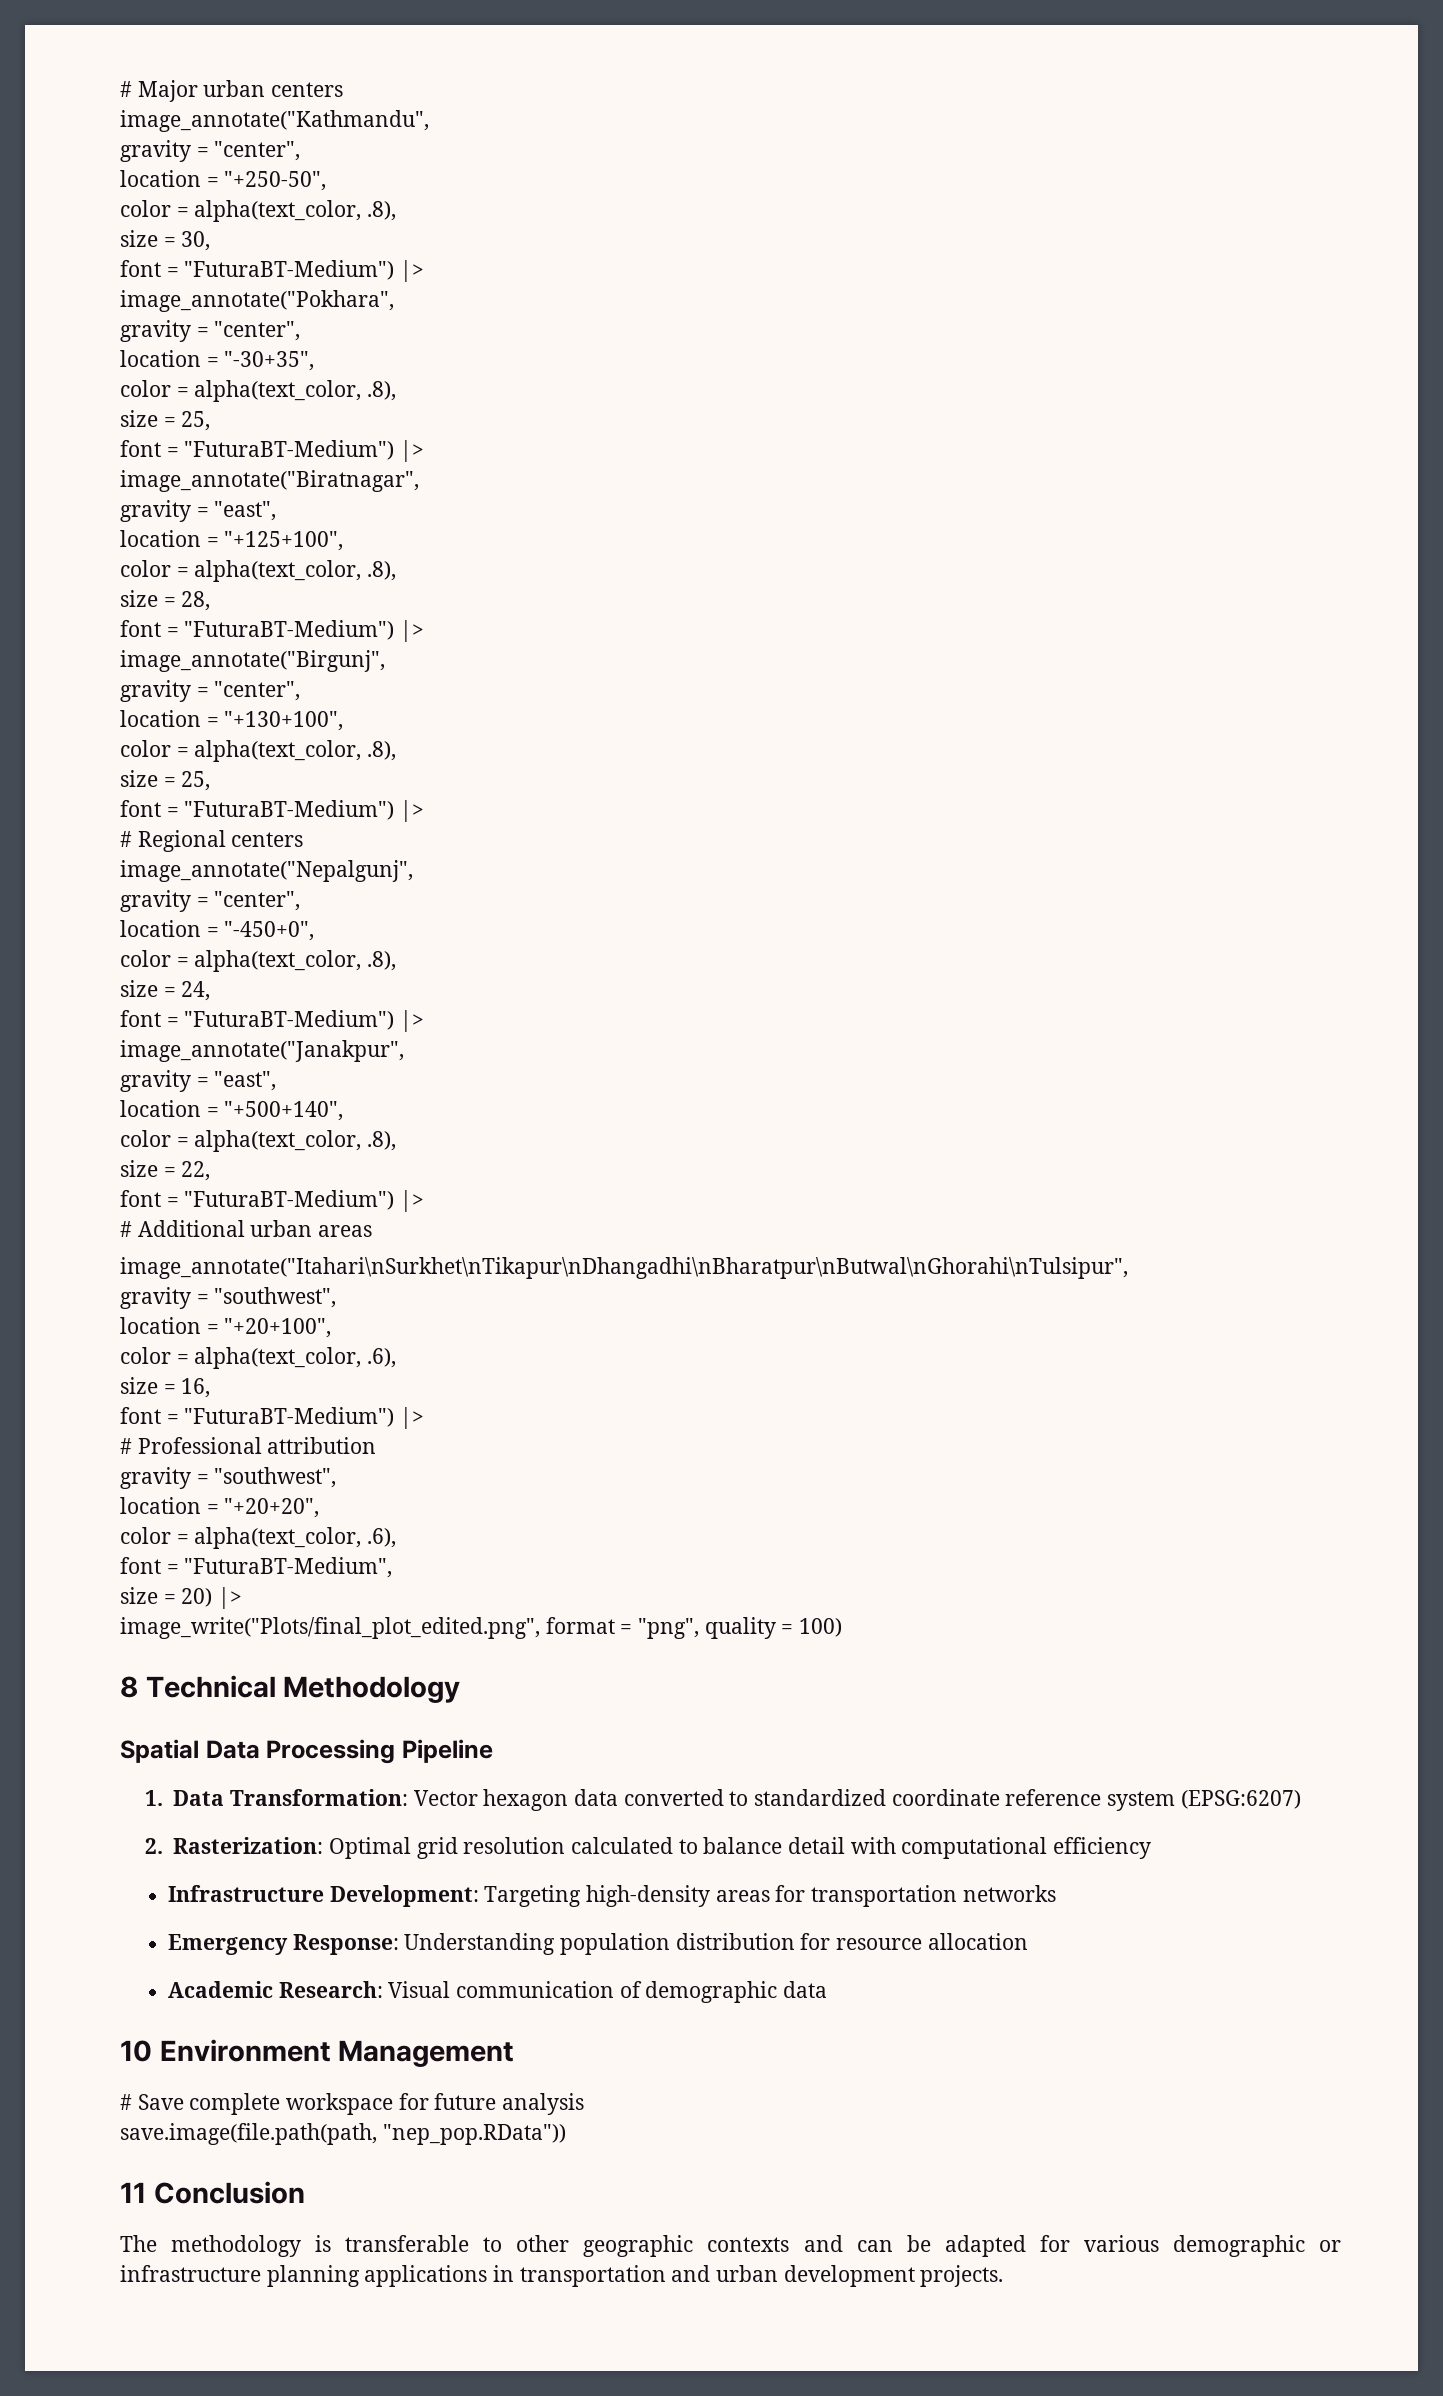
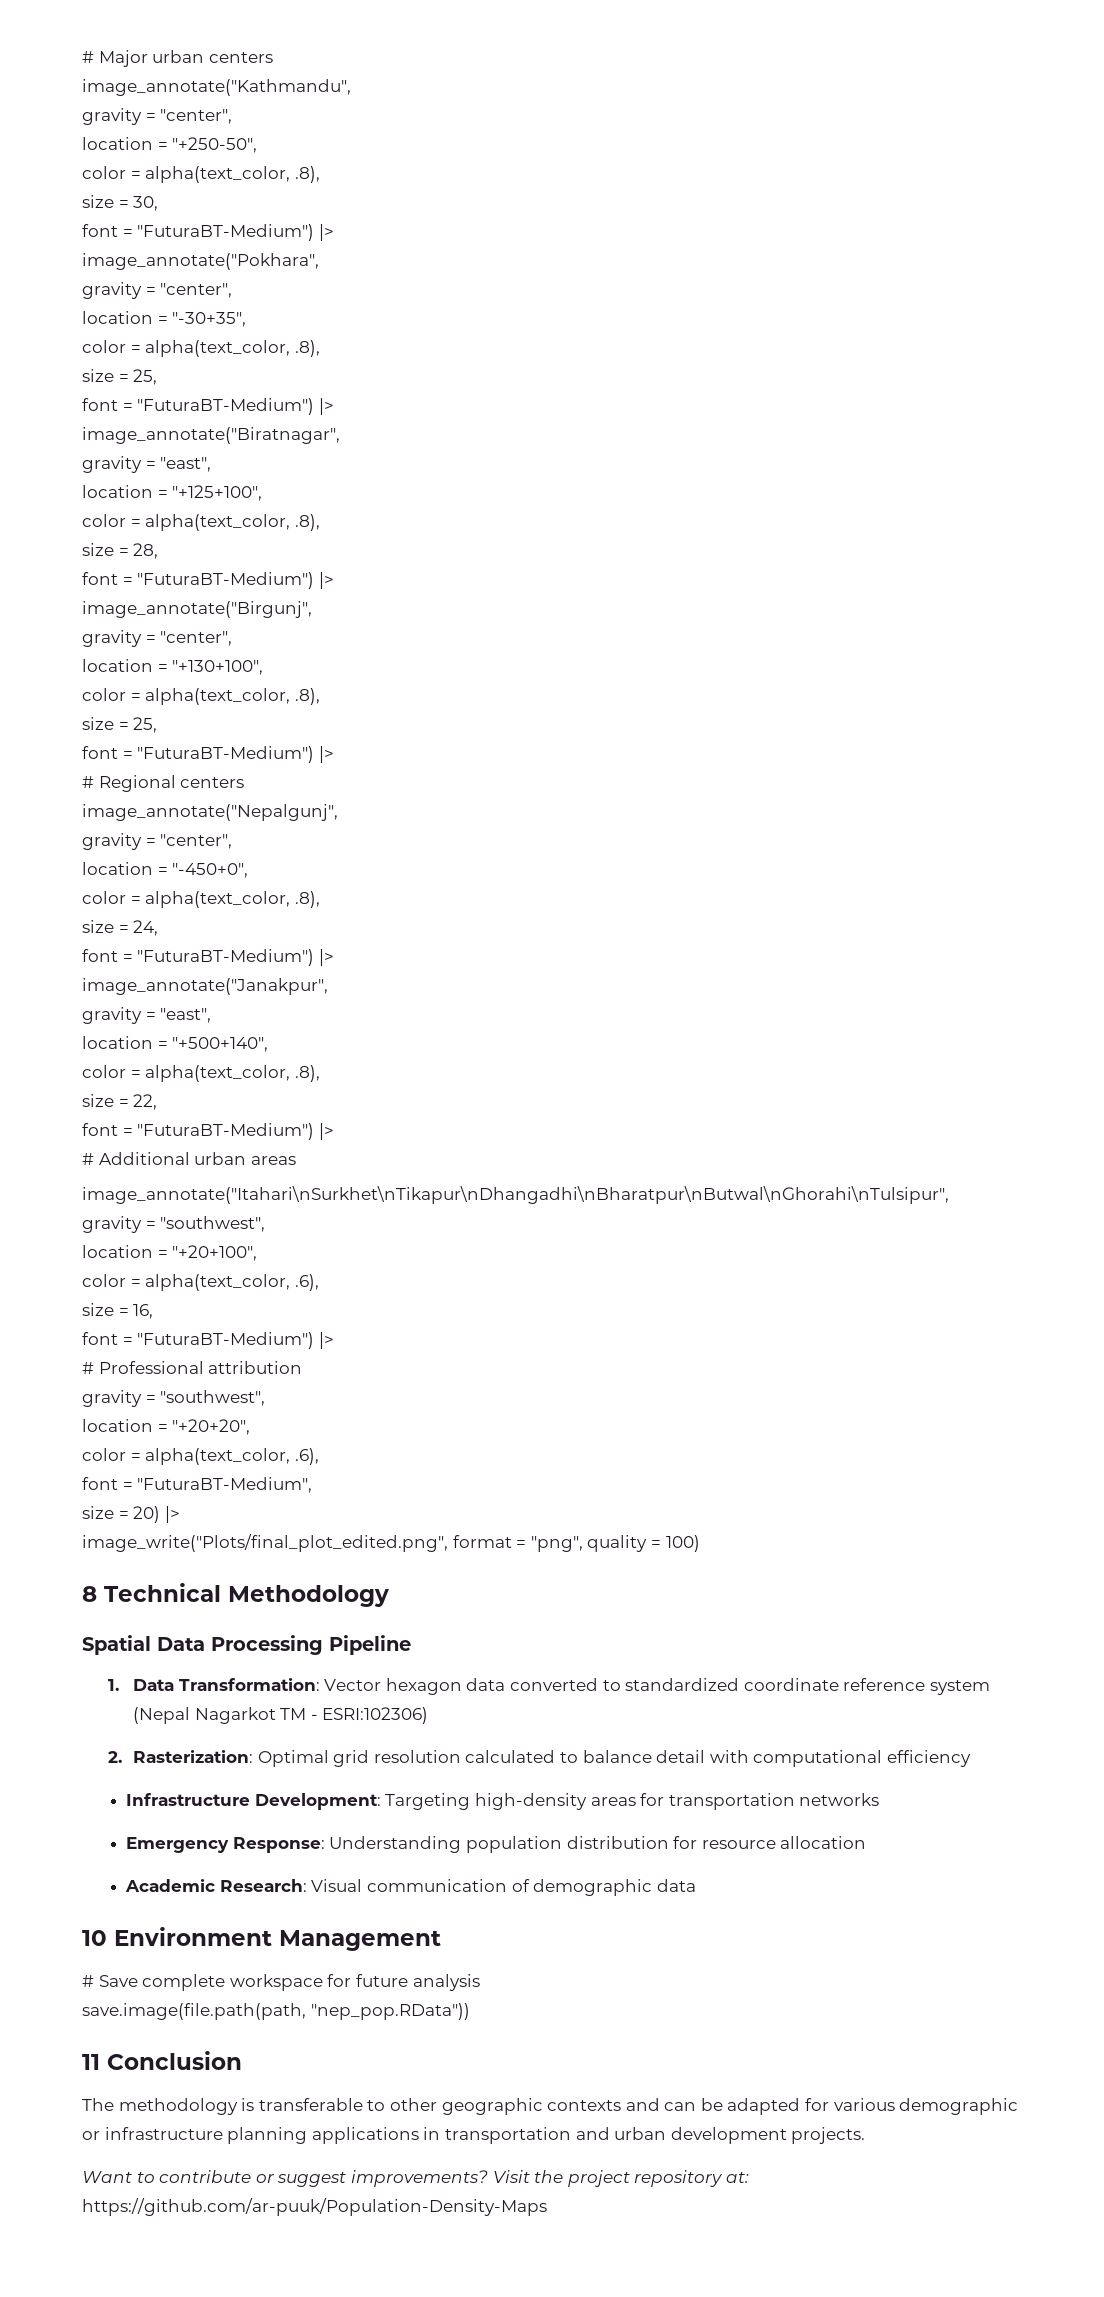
- 1. Data Transformation: Vector hexagon data converted to standardized coordinate reference system (EPSG:6207)
+ 1. Data Transformation: Vector hexagon data converted to standardized coordinate reference system (Nepal Nagarkot TM - ESRI:102306)
+ Want to contribute or suggest improvements? Visit the project repository at: https://github.com/ar-puuk/Population-Density-Maps

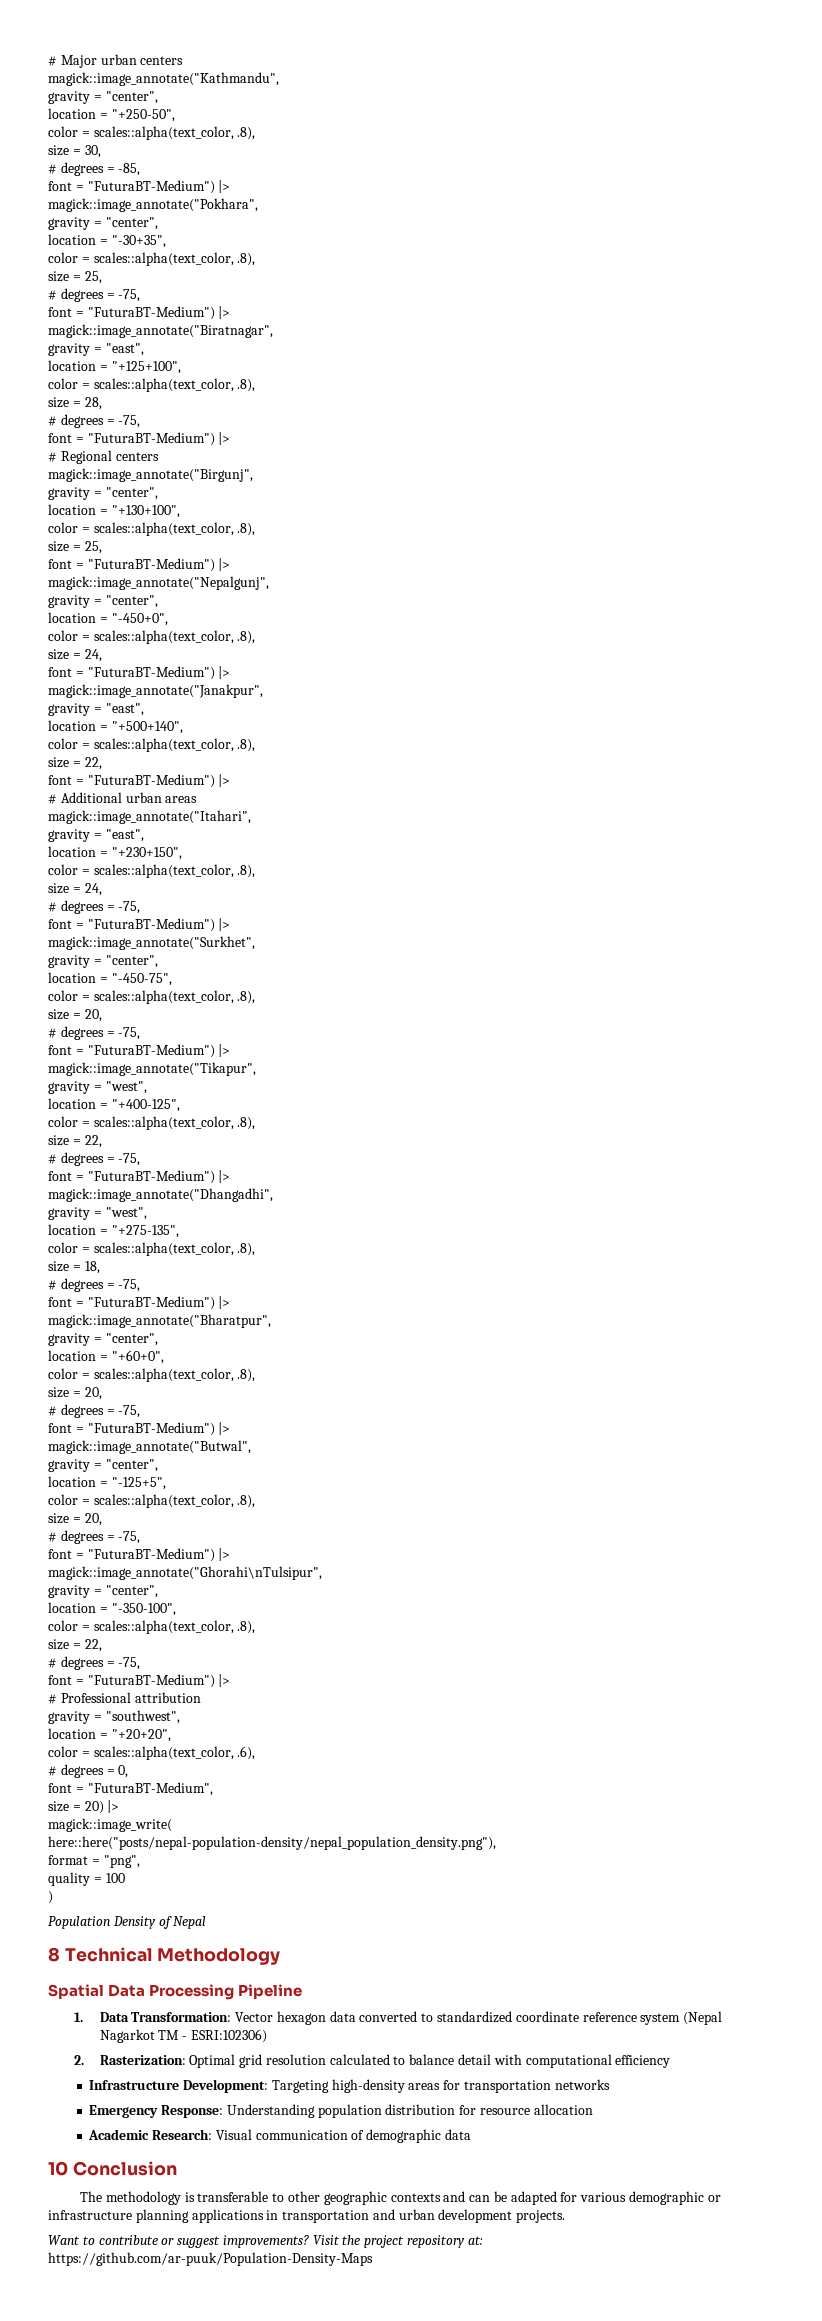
- image_annotate("Kathmandu",
+ magick::image_annotate("Kathmandu",
  location = "+250-50",
- color = alpha(text_color, .8),
+ color = scales::alpha(text_color, .8),
  size = 30,
+ # degrees = -85,
  font = "FuturaBT-Medium") |>
- image_annotate("Pokhara",
+ magick::image_annotate("Pokhara",
  location = "-30+35",
- color = alpha(text_color, .8),
+ color = scales::alpha(text_color, .8),
+ size = 25,
+ # degrees = -75,
+ font = "FuturaBT-Medium") |>
+ magick::image_annotate("Biratnagar",
+ gravity = "east",
+ location = "+125+100",
+ color = scales::alpha(text_color, .8),
+ size = 28,
+ # degrees = -75,
+ font = "FuturaBT-Medium") |>
+ # Regional centers
+ magick::image_annotate("Birgunj",
+ gravity = "center",
+ location = "+130+100",
+ color = scales::alpha(text_color, .8),
  size = 25,
  font = "FuturaBT-Medium") |>
- image_annotate("Biratnagar",
- gravity = "east",
- location = "+125+100",
- color = alpha(text_color, .8),
- size = 28,
- font = "FuturaBT-Medium") |>
- image_annotate("Birgunj",
- gravity = "center",
- location = "+130+100",
- color = alpha(text_color, .8),
- size = 25,
- font = "FuturaBT-Medium") |>
- # Regional centers
- image_annotate("Nepalgunj",
+ magick::image_annotate("Nepalgunj",
  location = "-450+0",
- color = alpha(text_color, .8),
+ color = scales::alpha(text_color, .8),
- image_annotate("Janakpur",
+ magick::image_annotate("Janakpur",
  location = "+500+140",
- color = alpha(text_color, .8),
+ color = scales::alpha(text_color, .8),
- image_annotate("Itahari\nSurkhet\nTikapur\nDhangadhi\nBharatpur\nButwal\nGhorahi\nTulsipur",
- gravity = "southwest",
- location = "+20+100",
- color = alpha(text_color, .6),
- size = 16,
+ magick::image_annotate("Itahari",
+ gravity = "east",
+ location = "+230+150",
+ color = scales::alpha(text_color, .8),
+ size = 24,
+ # degrees = -75,
+ font = "FuturaBT-Medium") |>
+ magick::image_annotate("Surkhet",
+ gravity = "center",
+ location = "-450-75",
+ color = scales::alpha(text_color, .8),
+ size = 20,
+ # degrees = -75,
+ font = "FuturaBT-Medium") |>
+ magick::image_annotate("Tikapur",
+ gravity = "west",
+ location = "+400-125",
+ color = scales::alpha(text_color, .8),
+ size = 22,
+ # degrees = -75,
+ font = "FuturaBT-Medium") |>
+ magick::image_annotate("Dhangadhi",
+ gravity = "west",
+ location = "+275-135",
+ color = scales::alpha(text_color, .8),
+ size = 18,
+ # degrees = -75,
+ font = "FuturaBT-Medium") |>
+ magick::image_annotate("Bharatpur",
+ gravity = "center",
+ location = "+60+0",
+ color = scales::alpha(text_color, .8),
+ size = 20,
+ # degrees = -75,
+ font = "FuturaBT-Medium") |>
+ magick::image_annotate("Butwal",
+ gravity = "center",
+ location = "-125+5",
+ color = scales::alpha(text_color, .8),
+ size = 20,
+ # degrees = -75,
+ font = "FuturaBT-Medium") |>
+ magick::image_annotate("Ghorahi\nTulsipur",
+ gravity = "center",
+ location = "-350-100",
+ color = scales::alpha(text_color, .8),
+ size = 22,
+ # degrees = -75,
  location = "+20+20",
- color = alpha(text_color, .6),
+ color = scales::alpha(text_color, .6),
+ # degrees = 0,
- image_write("Plots/final_plot_edited.png", format = "png", quality = 100)
+ magick::image_write(
+ here::here("posts/nepal-population-density/nepal_population_density.png"),
+ format = "png",
+ quality = 100
+ )
+ Population Density of Nepal
- 10 Environment Management
- # Save complete workspace for future analysis
- save.image(file.path(path, "nep_pop.RData"))
- 11 Conclusion
+ 10 Conclusion

